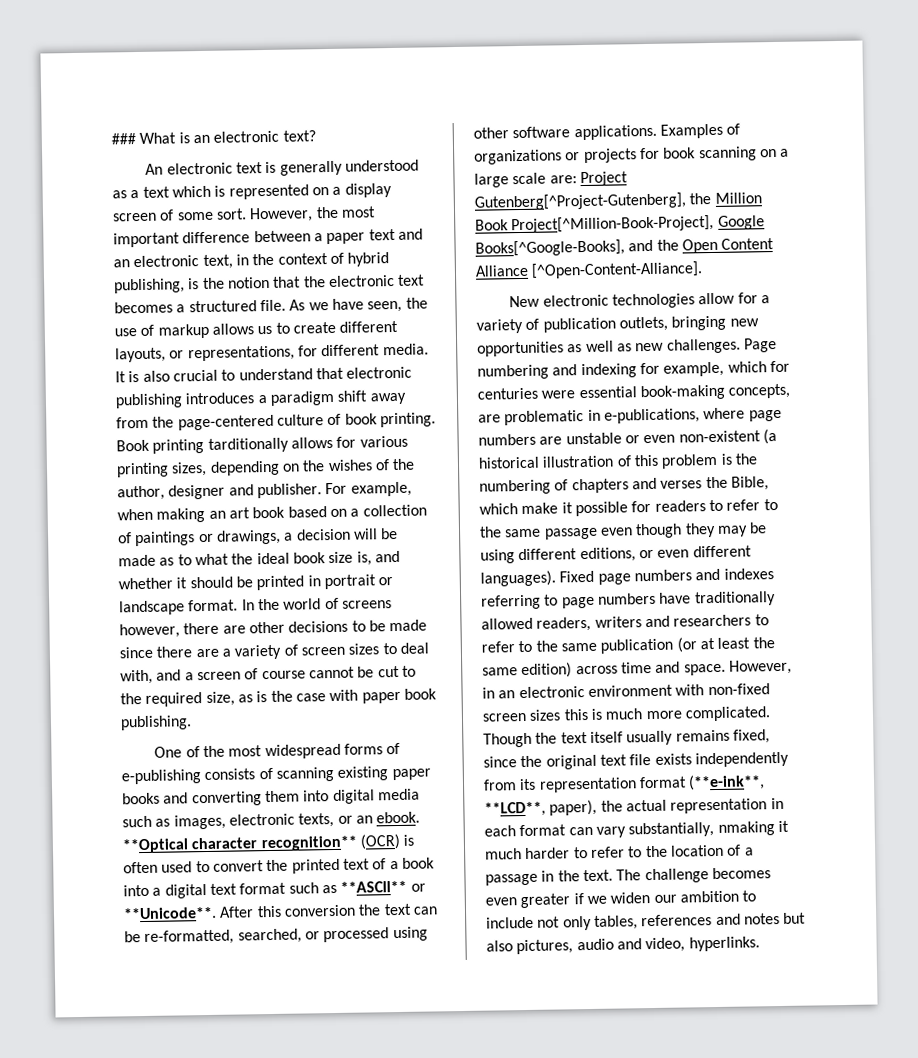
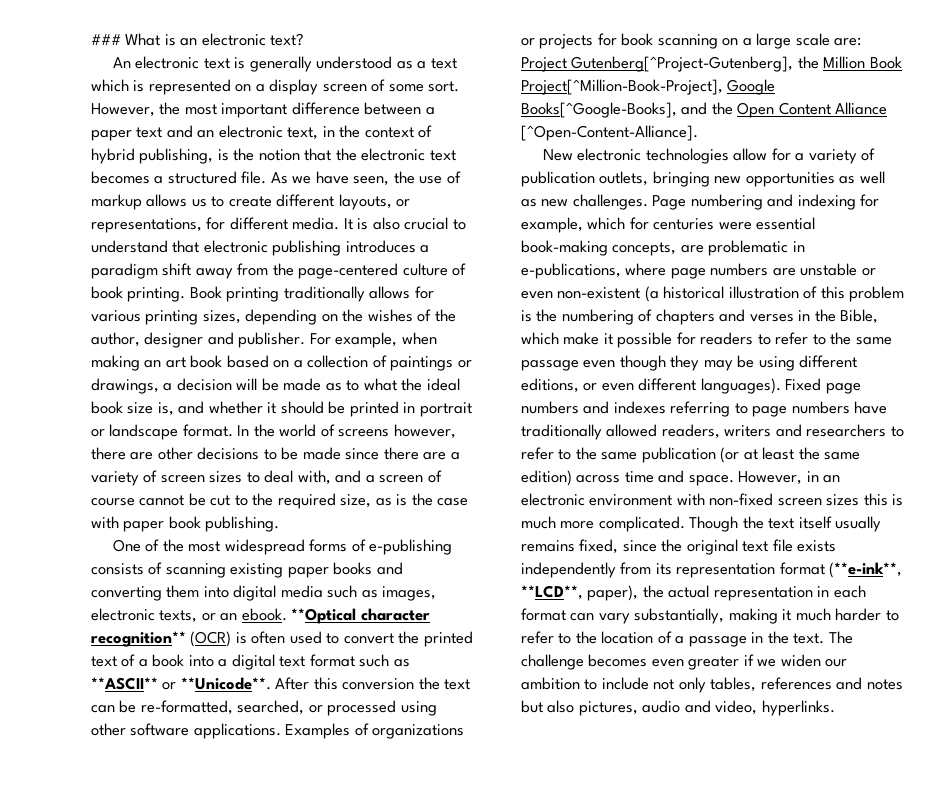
- Book printing tarditionally allows for various printing sizes, depending on the wishes of the author, designer and publisher.
+ Book printing traditionally allows for various printing sizes, depending on the wishes of the author, designer and publisher.
- Page numbering and indexing for example, which for centuries were essential book-making concepts, are problematic in e-publications, where page numbers are unstable or even non-existent (a historical illustration of this problem is the numbering of chapters and verses the Bible, which make it possible for readers to refer to the same passage even though they may be using different editions, or even different languages).
+ Page numbering and indexing for example, which for centuries were essential book-making concepts, are problematic in e-publications, where page numbers are unstable or even non-existent (a historical illustration of this problem is the numbering of chapters and verses in the Bible, which make it possible for readers to refer to the same passage even though they may be using different editions, or even different languages).
- Though the text itself usually remains fixed, since the original text file exists independently from its representation format (**e-ink**, **LCD**, paper), the actual representation in each format can vary substantially, nmaking it much harder to refer to the location of a passage in the text.
+ Though the text itself usually remains fixed, since the original text file exists independently from its representation format (**e-ink**, **LCD**, paper), the actual representation in each format can vary substantially, making it much harder to refer to the location of a passage in the text.

